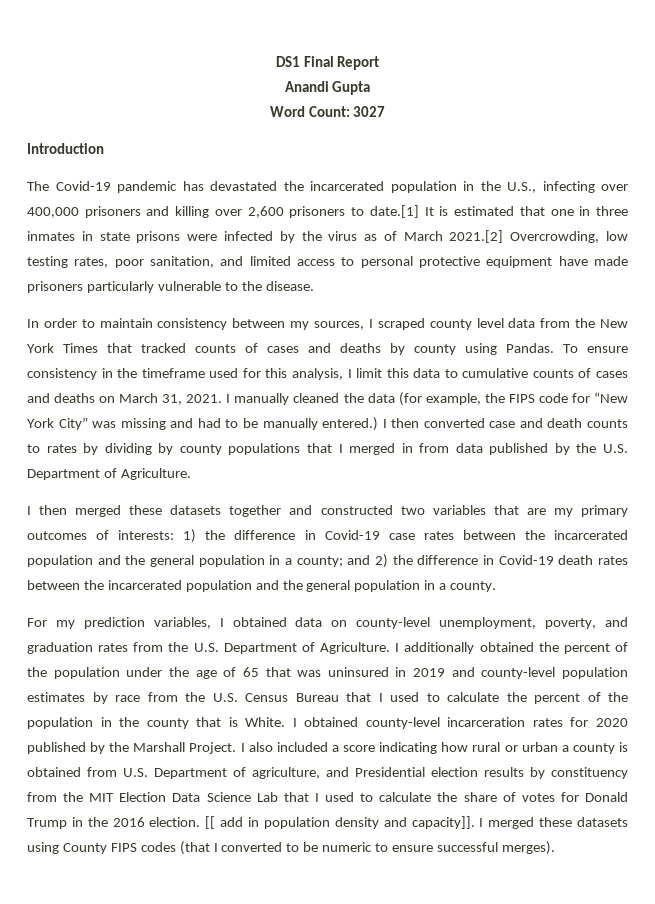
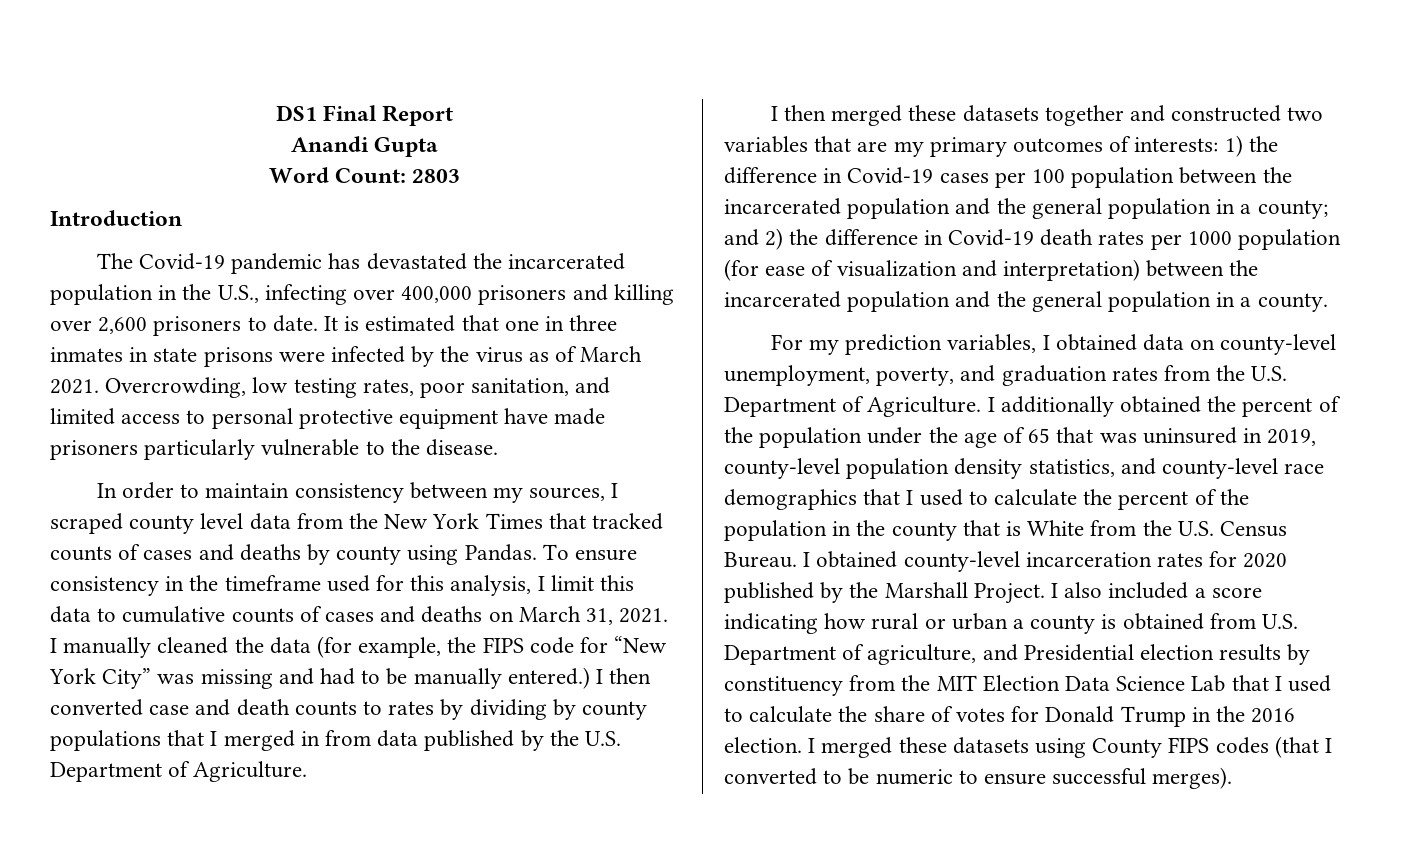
- Word Count: 3027
+ Word Count: 2803
- The Covid-19 pandemic has devastated the incarcerated population in the U.S., infecting over 400,000 prisoners and killing over 2,600 prisoners to date.[1] It is estimated that one in three inmates in state prisons were infected by the virus as of March 2021.[2] Overcrowding, low testing rates, poor sanitation, and limited access to personal protective equipment have made prisoners particularly vulnerable to the disease.
+ The Covid-19 pandemic has devastated the incarcerated population in the U.S., infecting over 400,000 prisoners and killing over 2,600 prisoners to date. It is estimated that one in three inmates in state prisons were infected by the virus as of March 2021. Overcrowding, low testing rates, poor sanitation, and limited access to personal protective equipment have made prisoners particularly vulnerable to the disease.
- I then merged these datasets together and constructed two variables that are my primary outcomes of interests: 1) the difference in Covid-19 case rates between the incarcerated population and the general population in a county; and 2) the difference in Covid-19 death rates between the incarcerated population and the general population in a county.
+ I then merged these datasets together and constructed two variables that are my primary outcomes of interests: 1) the difference in Covid-19 cases per 100 population between the incarcerated population and the general population in a county; and 2) the difference in Covid-19 death rates per 1000 population (for ease of visualization and interpretation) between the incarcerated population and the general population in a county.
- I additionally obtained the percent of the population under the age of 65 that was uninsured in 2019 and county-level population estimates by race from the U.S. Census Bureau that I used to calculate the percent of the population in the county that is White.
+ I additionally obtained the percent of the population under the age of 65 that was uninsured in 2019, county-level population density statistics, and county-level race demographics that I used to calculate the percent of the population in the county that is White from the U.S. Census Bureau.
- [[ add in population density and capacity]].

